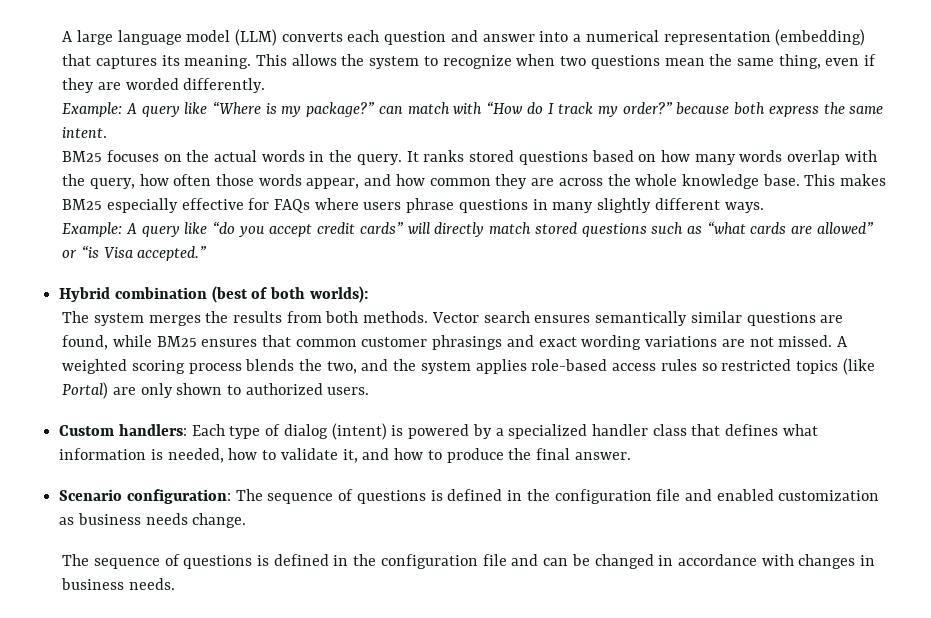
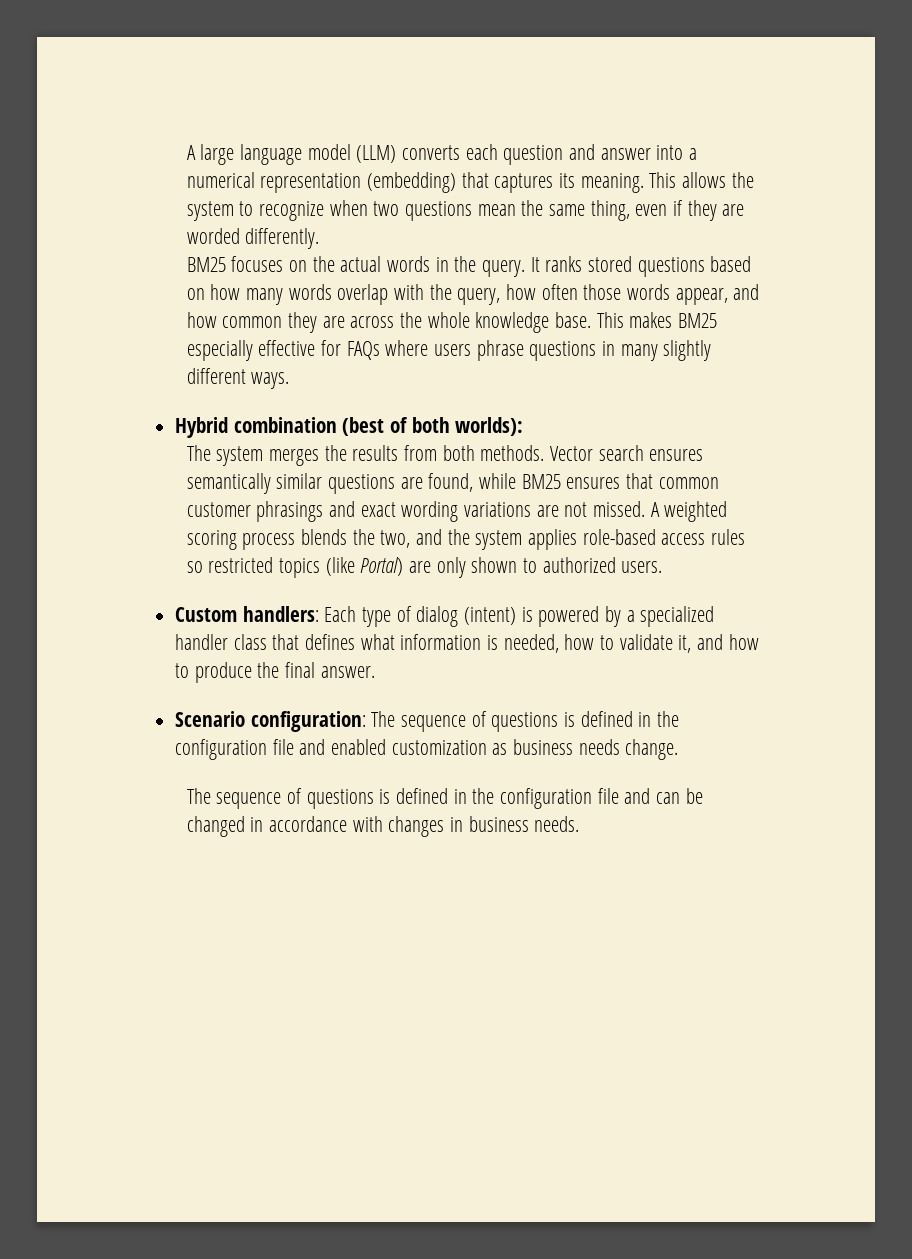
- Example: A query like “Where is my package?” can match with “How do I track my order?” because both express the same intent.
- Example: A query like “do you accept credit cards” will directly match stored questions such as “what cards are allowed” or “is Visa accepted.”

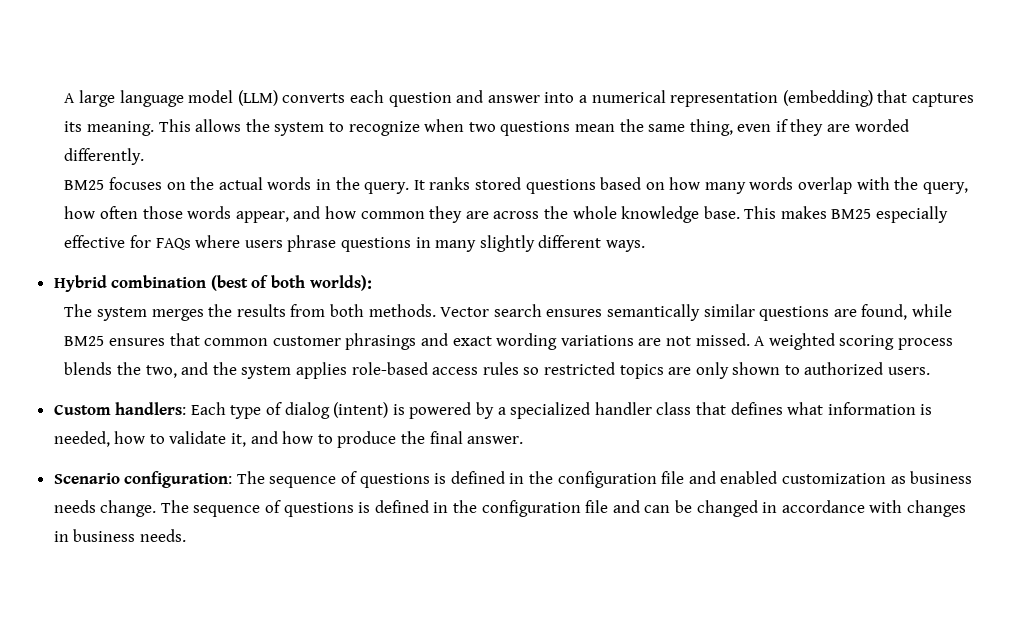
- A weighted scoring process blends the two, and the system applies role-based access rules so restricted topics (like Portal) are only shown to authorized users.
+ A weighted scoring process blends the two, and the system applies role-based access rules so restricted topics are only shown to authorized users.
- Scenario configuration: The sequence of questions is defined in the configuration file and enabled customization as business needs change.
- The sequence of questions is defined in the configuration file and can be changed in accordance with changes in business needs.
+ Scenario configuration: The sequence of questions is defined in the configuration file and enabled customization as business needs change. The sequence of questions is defined in the configuration file and can be changed in accordance with changes in business needs.

